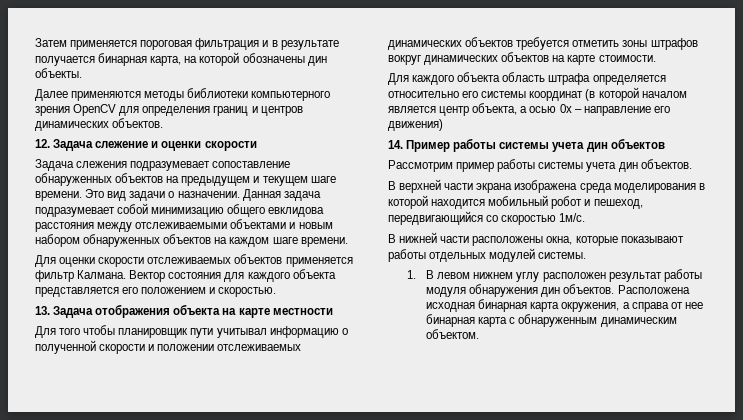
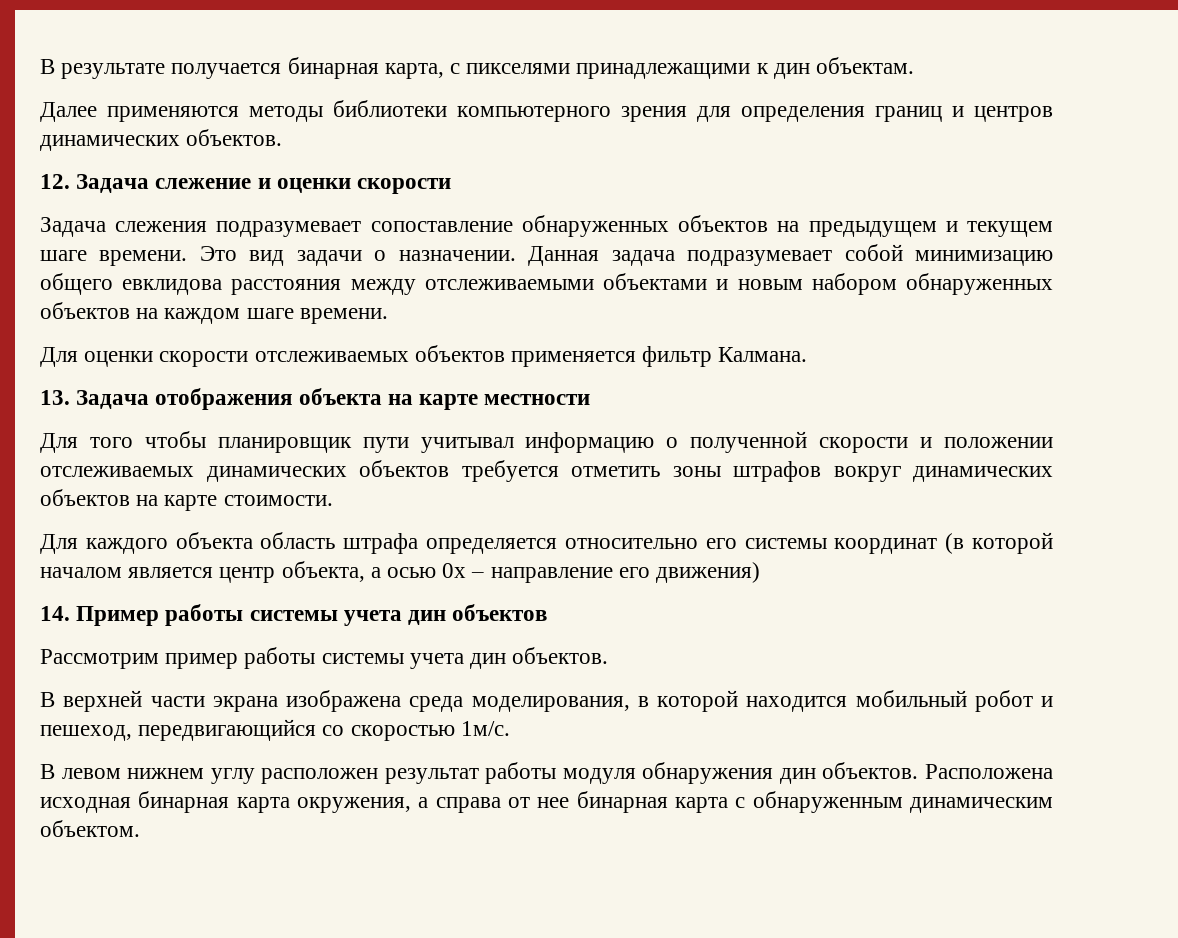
- Затем применяется пороговая фильтрация и в результате получается бинарная карта, на которой обозначены дин объекты.
+ В результате получается бинарная карта, с пикселями принадлежащими к дин объектам.
- Далее применяются методы библиотеки компьютерного зрения OpenCV для определения границ и центров динамических объектов.
+ Далее применяются методы библиотеки компьютерного зрения для определения границ и центров динамических объектов.
- Вектор состояния для каждого объекта представляется его положением и скоростью.
- В верхней части экрана изображена среда моделирования в которой находится мобильный робот и пешеход, передвигающийся со скоростью 1м/с.
+ В верхней части экрана изображена среда моделирования, в которой находится мобильный робот и пешеход, передвигающийся со скоростью 1м/с.
- В нижней части расположены окна, которые показывают работы отдельных модулей системы.
- 1. В левом нижнем углу расположен результат работы модуля обнаружения дин объектов.
+ В левом нижнем углу расположен результат работы модуля обнаружения дин объектов.

